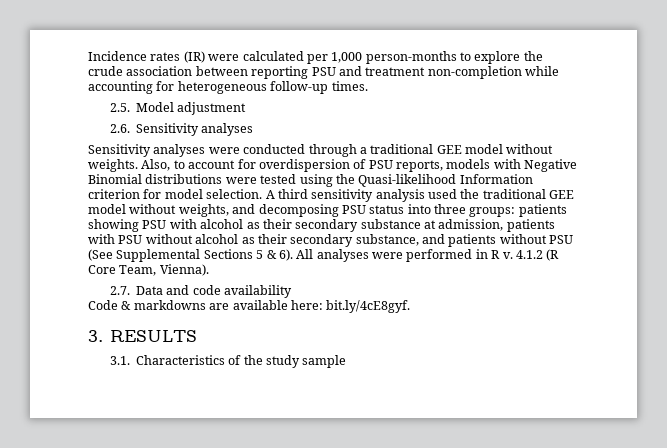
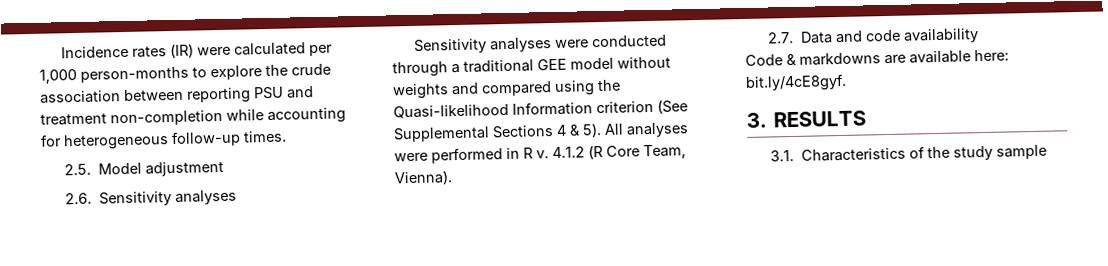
- Sensitivity analyses were conducted through a traditional GEE model without weights. Also, to account for overdispersion of PSU reports, models with Negative Binomial distributions were tested using the Quasi-likelihood Information criterion for model selection. A third sensitivity analysis used the traditional GEE model without weights, and decomposing PSU status into three groups: patients showing PSU with alcohol as their secondary substance at admission, patients with PSU without alcohol as their secondary substance, and patients without PSU (See Supplemental Sections 5 & 6).
+ Sensitivity analyses were conducted through a traditional GEE model without weights and compared using the Quasi-likelihood Information criterion (See Supplemental Sections 4 & 5).

